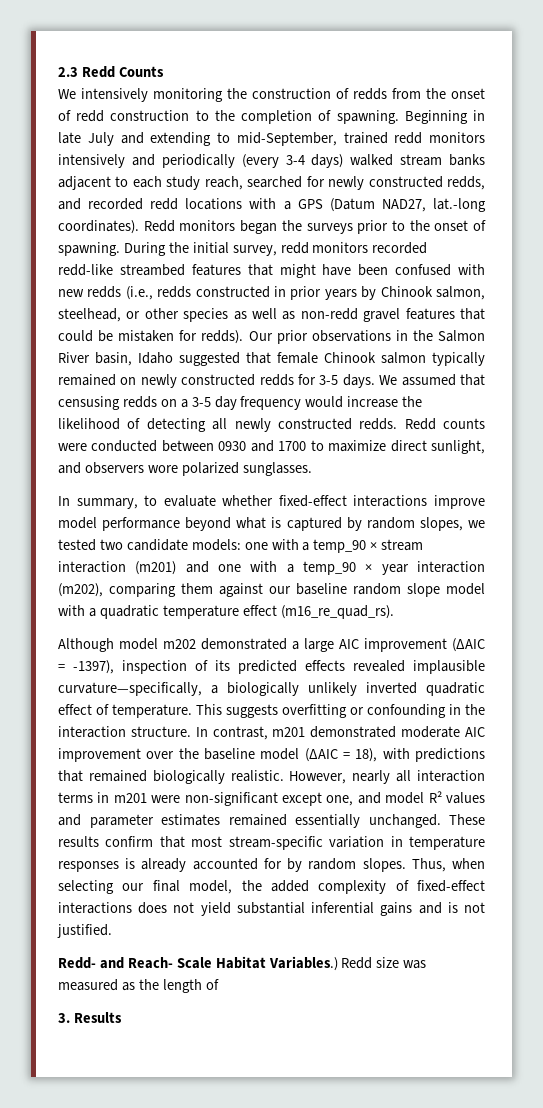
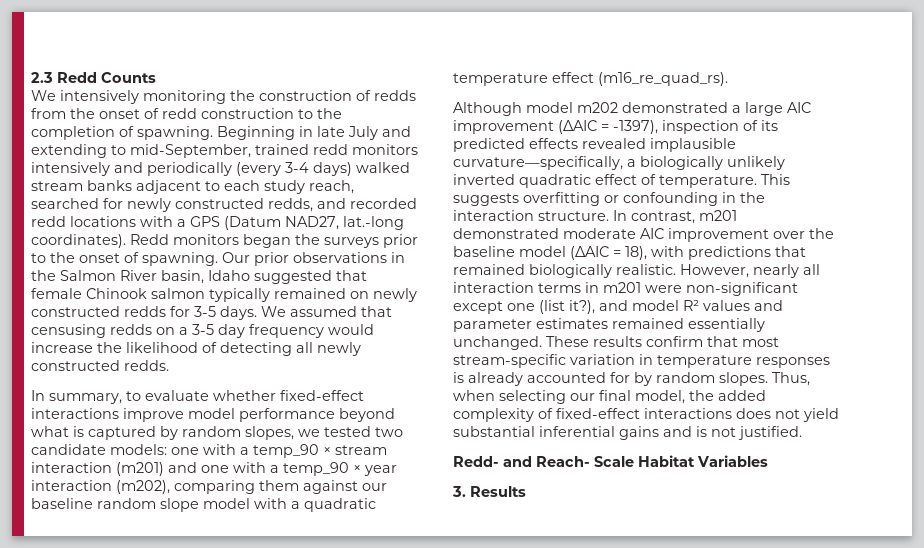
- During the initial survey, redd monitors recorded redd-like streambed features that might have been confused with new redds (i.e., redds constructed in prior years by Chinook salmon, steelhead, or other species as well as non-redd gravel features that could be mistaken for redds).
- Redd counts were conducted between 0930 and 1700 to maximize direct sunlight, and observers wore polarized sunglasses.
- However, nearly all interaction terms in m201 were non-significant except one, and model R² values and parameter estimates remained essentially unchanged.
+ However, nearly all interaction terms in m201 were non-significant except one (list it?), and model R² values and parameter estimates remained essentially unchanged.
- Redd- and Reach- Scale Habitat Variables.) Redd size was measured as the length of
+ Redd- and Reach- Scale Habitat Variables

